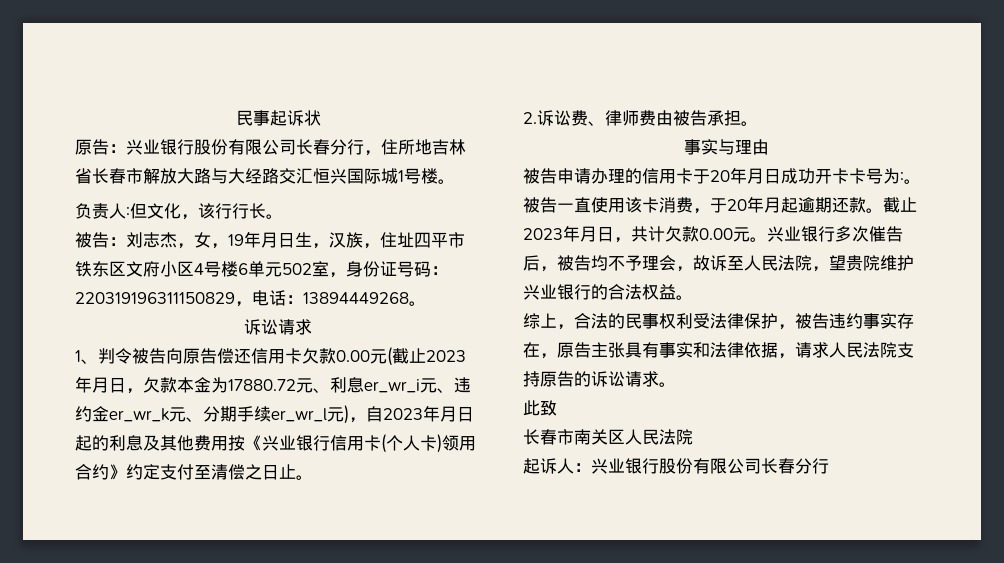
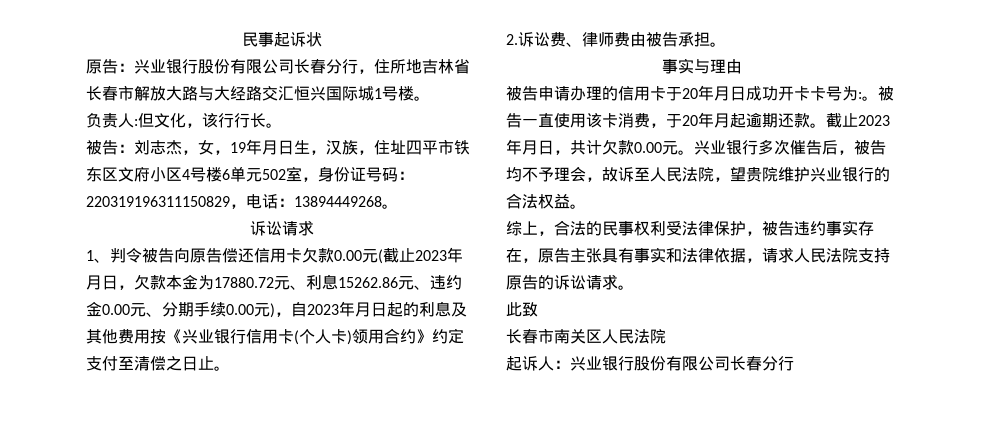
- 1、判令被告向原告偿还信用卡欠款0.00元(截止2023年月日，欠款本金为17880.72元、利息er_wr_i元、违约金er_wr_k元、分期手续er_wr_l元)，自2023年月日起的利息及其他费用按《兴业银行信用卡(个人卡)领用合约》约定支付至清偿之日止。
+ 1、判令被告向原告偿还信用卡欠款0.00元(截止2023年月日，欠款本金为17880.72元、利息15262.86元、违约金0.00元、分期手续0.00元)，自2023年月日起的利息及其他费用按《兴业银行信用卡(个人卡)领用合约》约定支付至清偿之日止。

